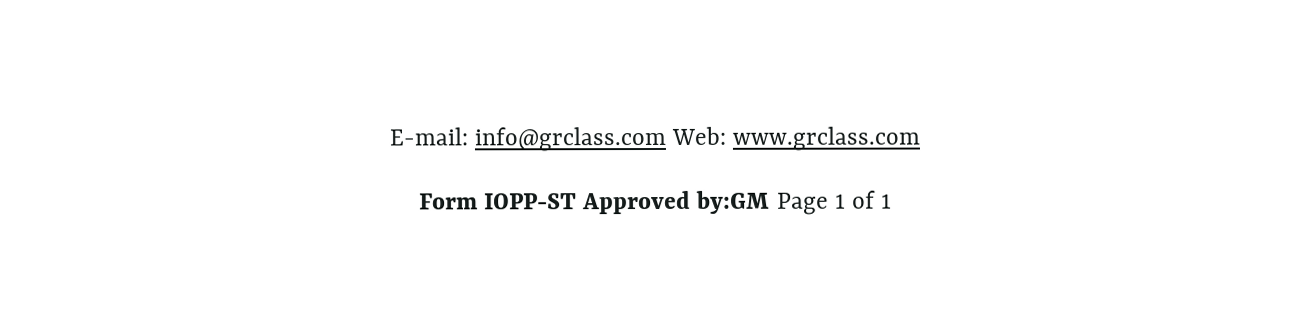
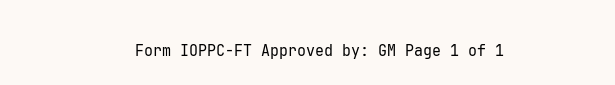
- E-mail: info@grclass.com Web: www.grclass.com
- Form IOPP-ST Approved by:GM Page 1 of 1
+ Form IOPPC-FT Approved by: GM Page 1 of 1

